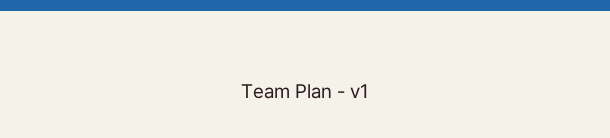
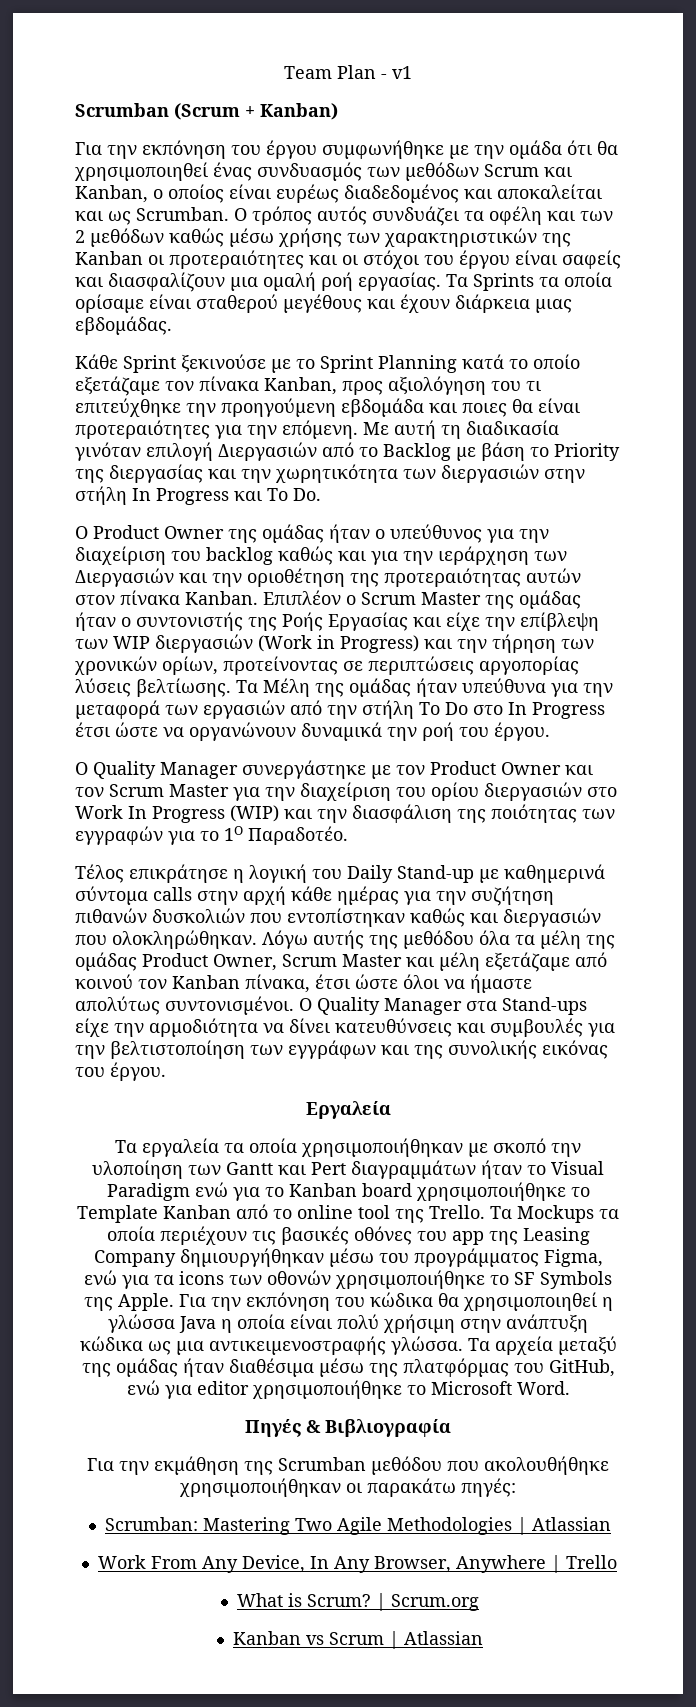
+ Scrumban (Scrum + Kanban)
+ Για την εκπόνηση του έργου συμφωνήθηκε με την ομάδα ότι θα χρησιμοποιηθεί ένας συνδυασμός των μεθόδων Scrum και Kanban, ο οποίος είναι ευρέως διαδεδομένος και αποκαλείται και ως Scrumban. Ο τρόπος αυτός συνδυάζει τα οφέλη και των 2 μεθόδων καθώς μέσω χρήσης των χαρακτηριστικών της Kanban οι προτεραιότητες και οι στόχοι του έργου είναι σαφείς και διασφαλίζουν μια ομαλή ροή εργασίας. Tα Sprints τα οποία ορίσαμε είναι σταθερού μεγέθους και έχουν διάρκεια μιας εβδομάδας.
+ Κάθε Sprint ξεκινούσε με το Sprint Planning κατά το οποίο εξετάζαμε τον πίνακα Kanban, προς αξιολόγηση του τι επιτεύχθηκε την προηγούμενη εβδομάδα και ποιες θα είναι προτεραιότητες για την επόμενη. Με αυτή τη διαδικασία γινόταν επιλογή Διεργασιών από το Backlog με βάση το Priority της διεργασίας και την χωρητικότητα των διεργασιών στην στήλη In Progress και Το Do.
+ O Product Owner της ομάδας ήταν ο υπεύθυνος για την διαχείριση του backlog καθώς και για την ιεράρχηση των Διεργασιών και την οριοθέτηση της προτεραιότητας αυτών στον πίνακα Kanban. Επιπλέον ο Scrum Master της ομάδας ήταν ο συντονιστής της Ροής Εργασίας και είχε την επίβλεψη των WIP διεργασιών (Work in Progress) και την τήρηση των χρονικών ορίων, προτείνοντας σε περιπτώσεις αργοπορίας λύσεις βελτίωσης. Τα Μέλη της ομάδας ήταν υπεύθυνα για την μεταφορά των εργασιών από την στήλη To Do στο In Progress έτσι ώστε να οργανώνουν δυναμικά την ροή του έργου.
+ Ο Quality Manager συνεργάστηκε με τον Product Owner και τον Scrum Master για την διαχείριση του ορίου διεργασιών στο Work In Progress (WIP) και την διασφάλιση της ποιότητας των εγγραφών για το 1Ο Παραδοτέο.
+ Τέλος επικράτησε η λογική του Daily Stand-up με καθημερινά σύντομα calls στην αρχή κάθε ημέρας για την συζήτηση πιθανών δυσκολιών που εντοπίστηκαν καθώς και διεργασιών που ολοκληρώθηκαν. Λόγω αυτής της μεθόδου όλα τα μέλη της ομάδας Product Owner, Scrum Master και μέλη εξετάζαμε από κοινού τον Kanban πίνακα, έτσι ώστε όλοι να ήμαστε απολύτως συντονισμένοι. Ο Quality Manager στα Stand-ups είχε την αρμοδιότητα να δίνει κατευθύνσεις και συμβουλές για την βελτιστοποίηση των εγγράφων και της συνολικής εικόνας του έργου.
+ Εργαλεία
+ Τα εργαλεία τα οποία χρησιμοποιήθηκαν με σκοπό την υλοποίηση των Gantt και Pert διαγραμμάτων ήταν το Visual Paradigm ενώ για το Kanban board χρησιμοποιήθηκε το Template Kanban από το online tool της Trello. Tα Mockups τα οποία περιέχουν τις βασικές οθόνες του app της Leasing Company δημιουργήθηκαν μέσω του προγράμματος Figma, ενώ για τα icons των οθονών χρησιμοποιήθηκε το SF Symbols της Apple. Για την εκπόνηση του κώδικα θα χρησιμοποιηθεί η γλώσσα Java η οποία είναι πολύ χρήσιμη στην ανάπτυξη κώδικα ως μια αντικειμενοστραφής γλώσσα. Τα αρχεία μεταξύ της ομάδας ήταν διαθέσιμα μέσω της πλατφόρμας του GitHub, ενώ για editor χρησιμοποιήθηκε το Microsoft Word.
+ Πηγές & Βιβλιογραφία
+ Για την εκμάθηση της Scrumban μεθόδου που ακολουθήθηκε χρησιμοποιήθηκαν οι παρακάτω πηγές:
+ Scrumban: Mastering Two Agile Methodologies | Atlassian
+ Work From Any Device, In Any Browser, Anywhere | Trello
+ What is Scrum? | Scrum.org
+ Kanban vs Scrum | Atlassian

